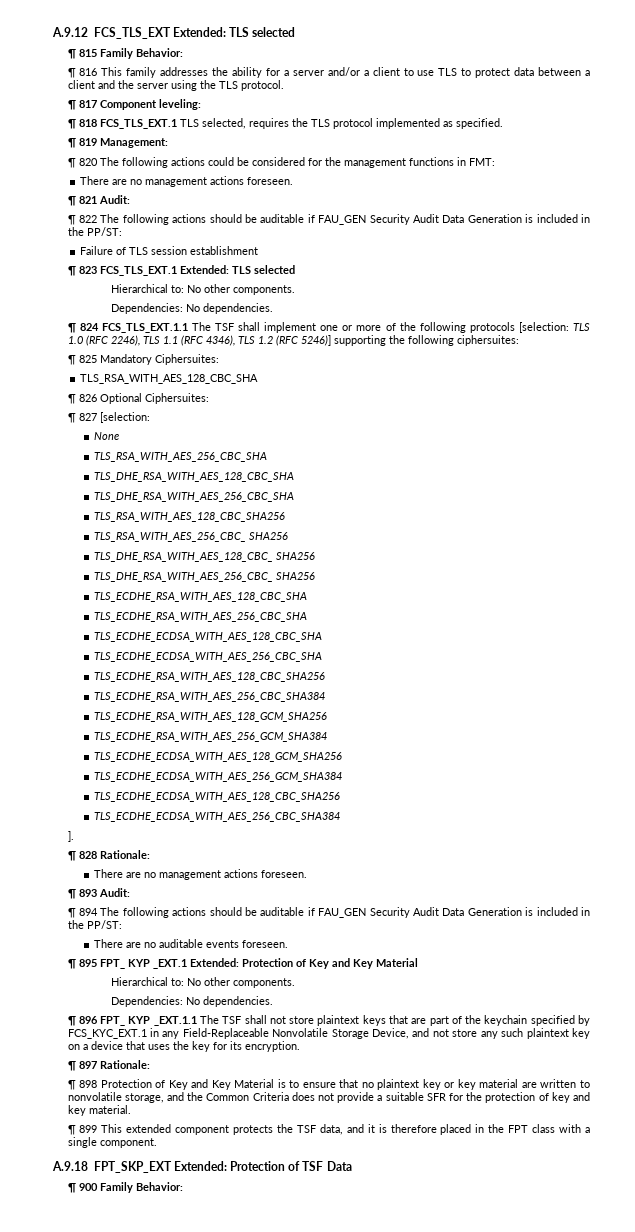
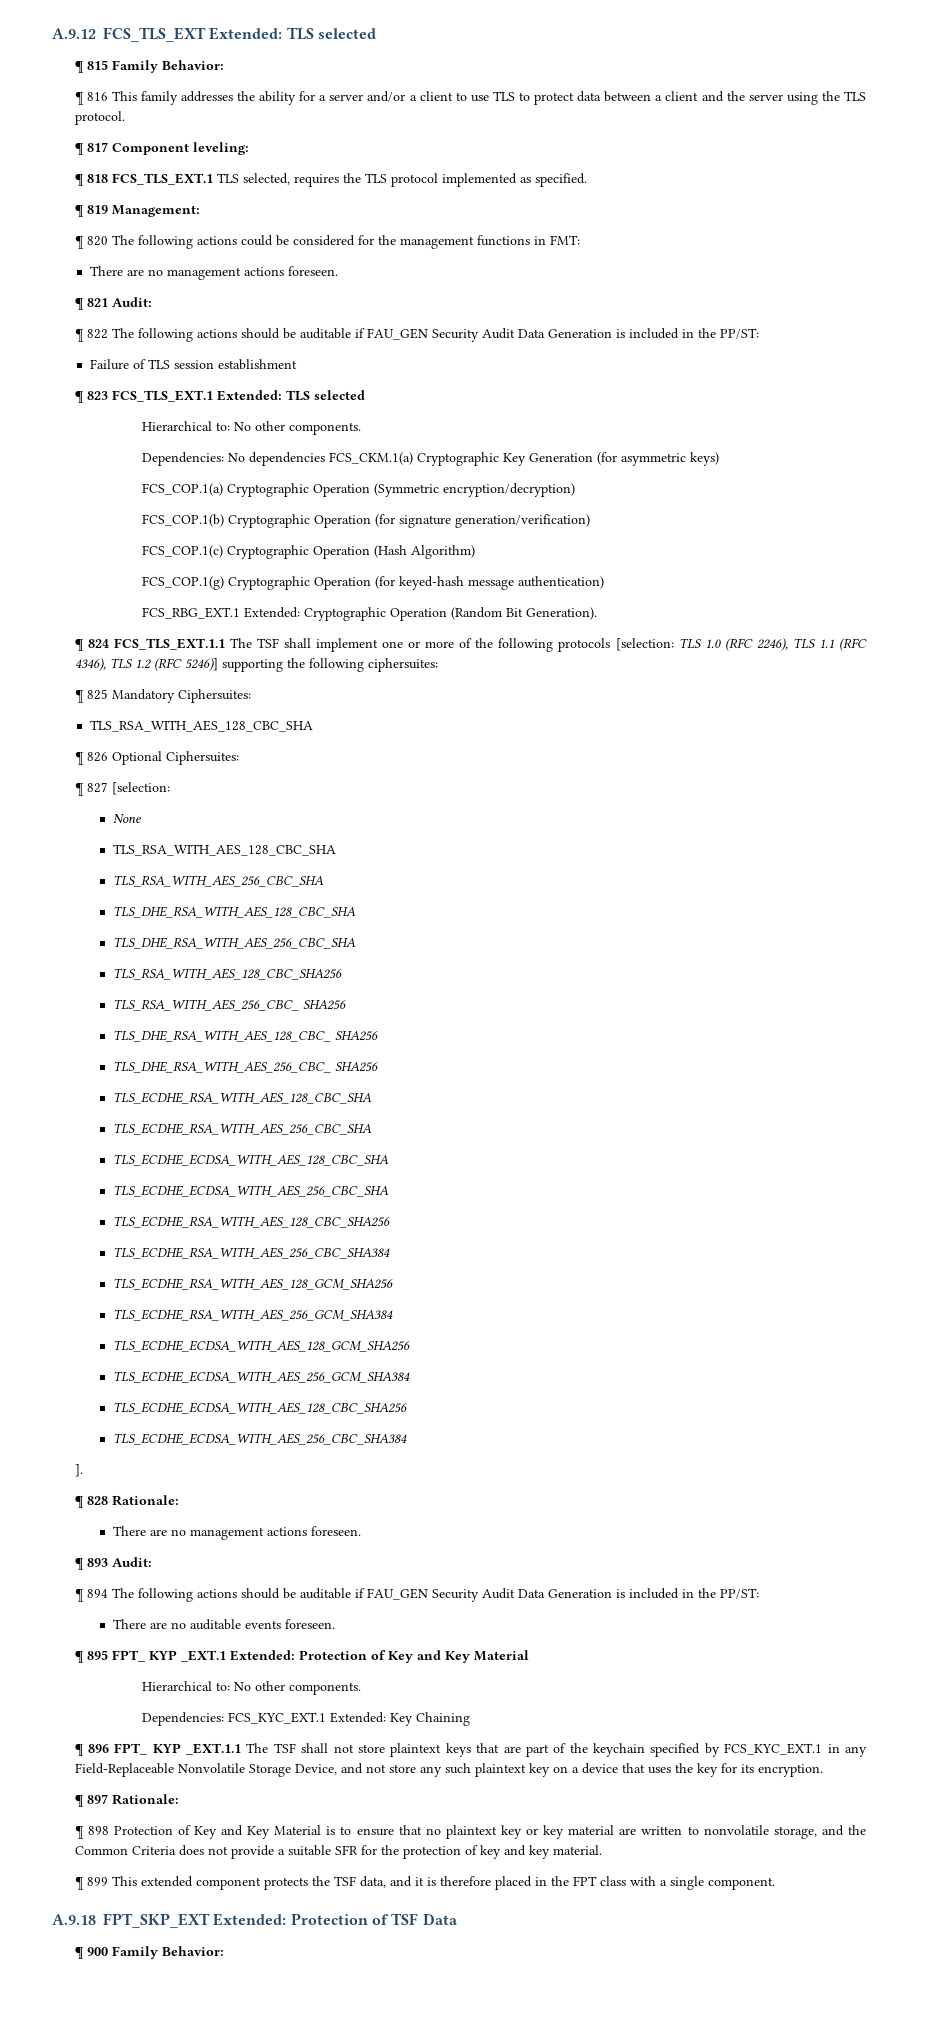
  ¶ 823 FCS_TLS_EXT.1 Extended: TLS selected
  Hierarchical to: No other components.
- Dependencies: No dependencies.
+ Dependencies: No dependencies FCS_CKM.1(a) Cryptographic Key Generation (for asymmetric keys)
+ FCS_COP.1(a) Cryptographic Operation (Symmetric encryption/decryption)
+ FCS_COP.1(b) Cryptographic Operation (for signature generation/verification)
+ FCS_COP.1(c) Cryptographic Operation (Hash Algorithm)
+ FCS_COP.1(g) Cryptographic Operation (for keyed-hash message authentication)
+ FCS_RBG_EXT.1 Extended: Cryptographic Operation (Random Bit Generation).
  None
+ TLS_RSA_WITH_AES_128_CBC_SHA
  ¶ 895 FPT_ KYP _EXT.1 Extended: Protection of Key and Key Material
  Hierarchical to: No other components.
- Dependencies: No dependencies.
+ Dependencies: FCS_KYC_EXT.1 Extended: Key Chaining

